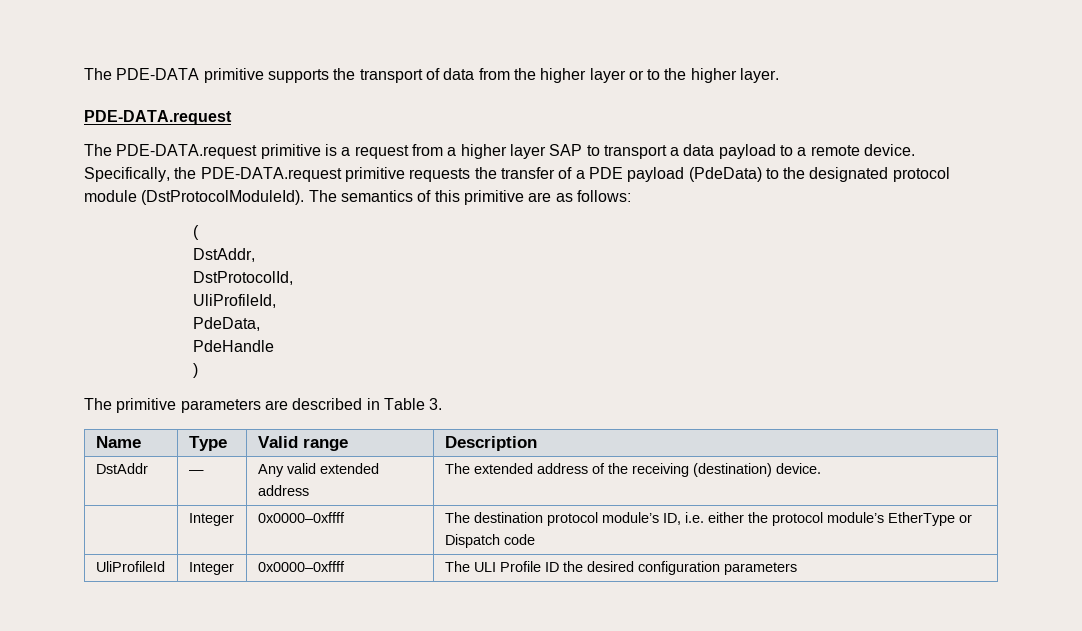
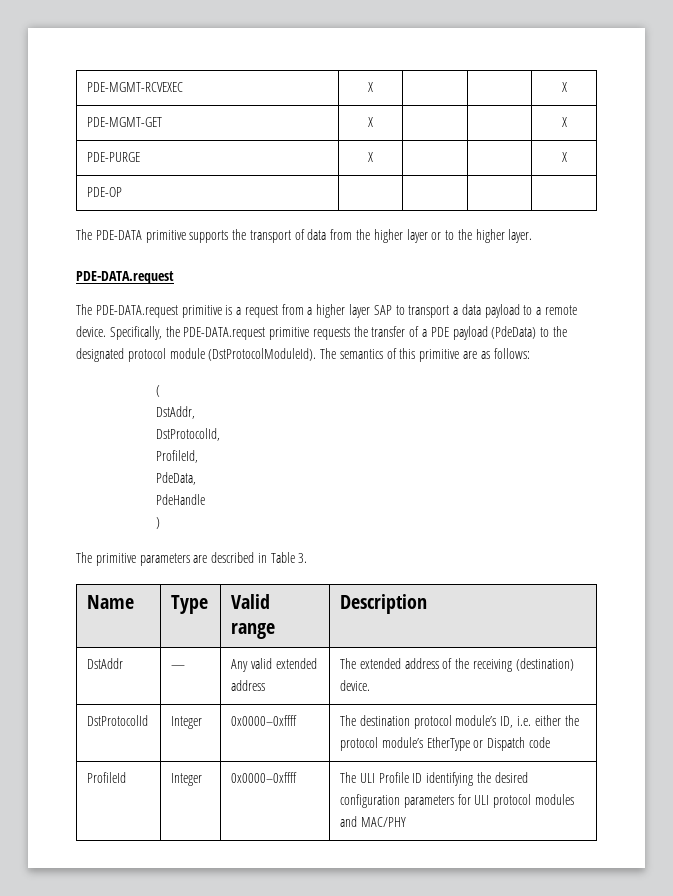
+ PDE-MGMT-RCVEXEC | X | | | X
+ PDE-MGMT-GET | X | | | X
+ PDE-PURGE | X | | | X
+ PDE-OP | | | |
- UliProfileId,
+ ProfileId,
- | Integer | 0x0000–0xffff | The destination protocol module’s ID, i.e. either the protocol module’s EtherType or Dispatch code
+ DstProtocolId | Integer | 0x0000–0xffff | The destination protocol module’s ID, i.e. either the protocol module’s EtherType or Dispatch code
- UliProfileId | Integer | 0x0000–0xffff | The ULI Profile ID the desired configuration parameters
+ ProfileId | Integer | 0x0000–0xffff | The ULI Profile ID identifying the desired configuration parameters for ULI protocol modules and MAC/PHY

